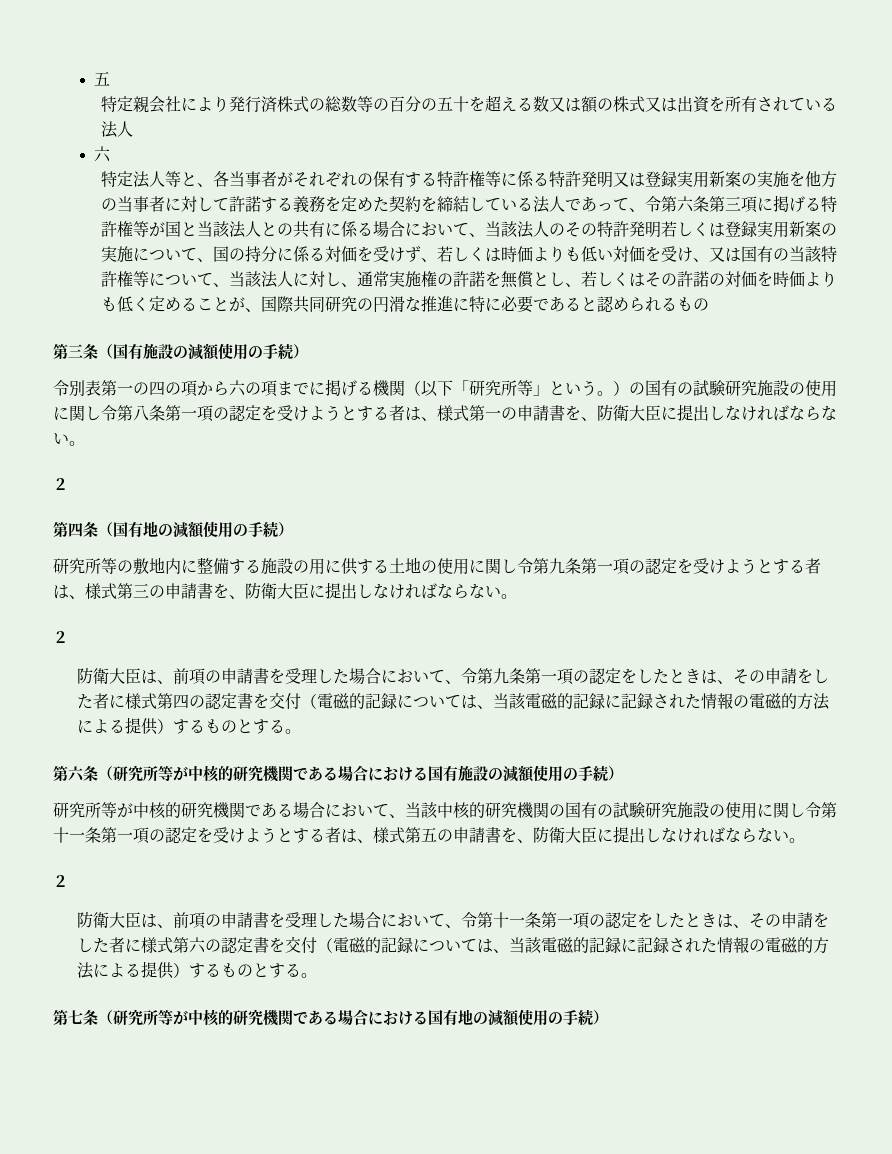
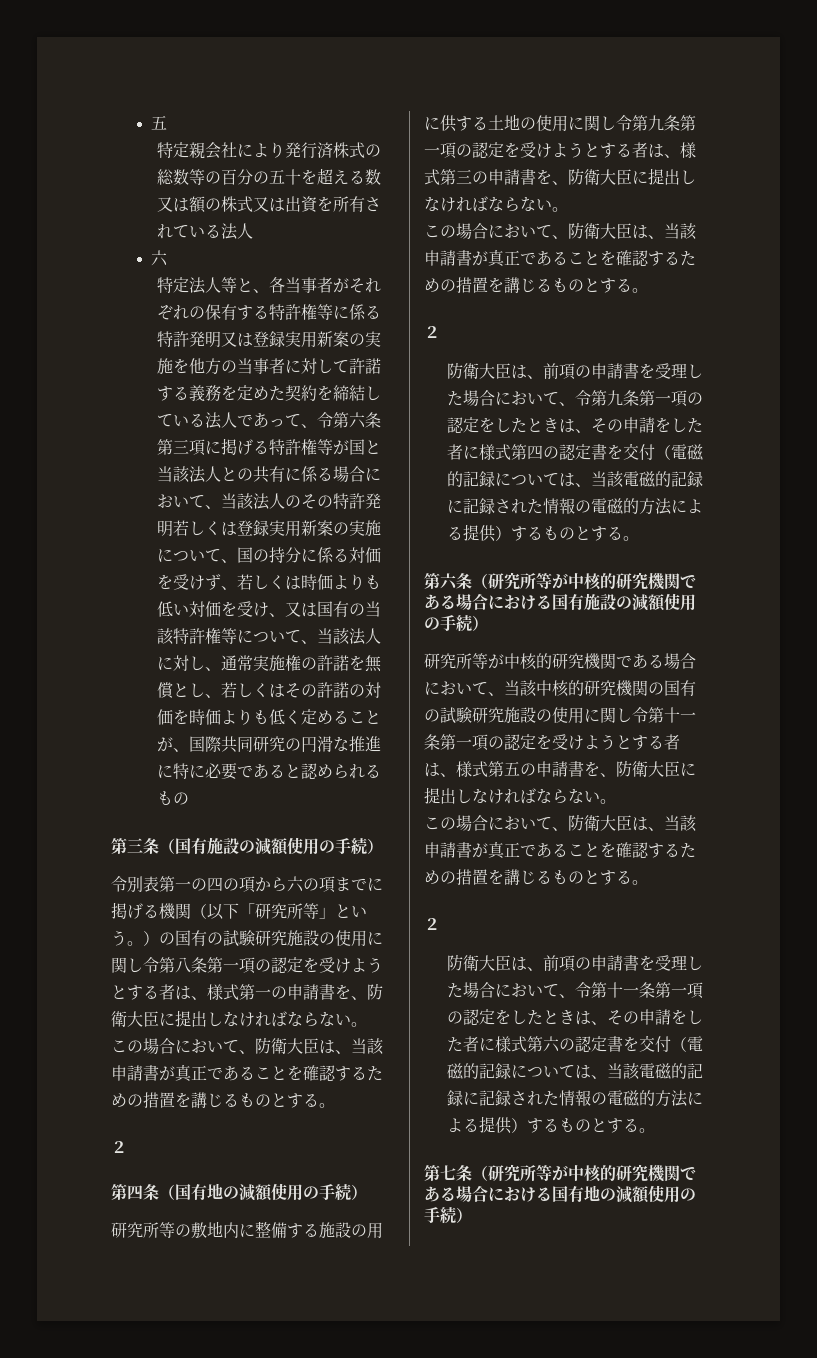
  令別表第一の四の項から六の項までに掲げる機関（以下「研究所等」という。）の国有の試験研究施設の使用に関し令第八条第一項の認定を受けようとする者は、様式第一の申請書を、防衛大臣に提出しなければならない。
+ この場合において、防衛大臣は、当該申請書が真正であることを確認するための措置を講じるものとする。
  研究所等の敷地内に整備する施設の用に供する土地の使用に関し令第九条第一項の認定を受けようとする者は、様式第三の申請書を、防衛大臣に提出しなければならない。
+ この場合において、防衛大臣は、当該申請書が真正であることを確認するための措置を講じるものとする。
  研究所等が中核的研究機関である場合において、当該中核的研究機関の国有の試験研究施設の使用に関し令第十一条第一項の認定を受けようとする者は、様式第五の申請書を、防衛大臣に提出しなければならない。
+ この場合において、防衛大臣は、当該申請書が真正であることを確認するための措置を講じるものとする。

